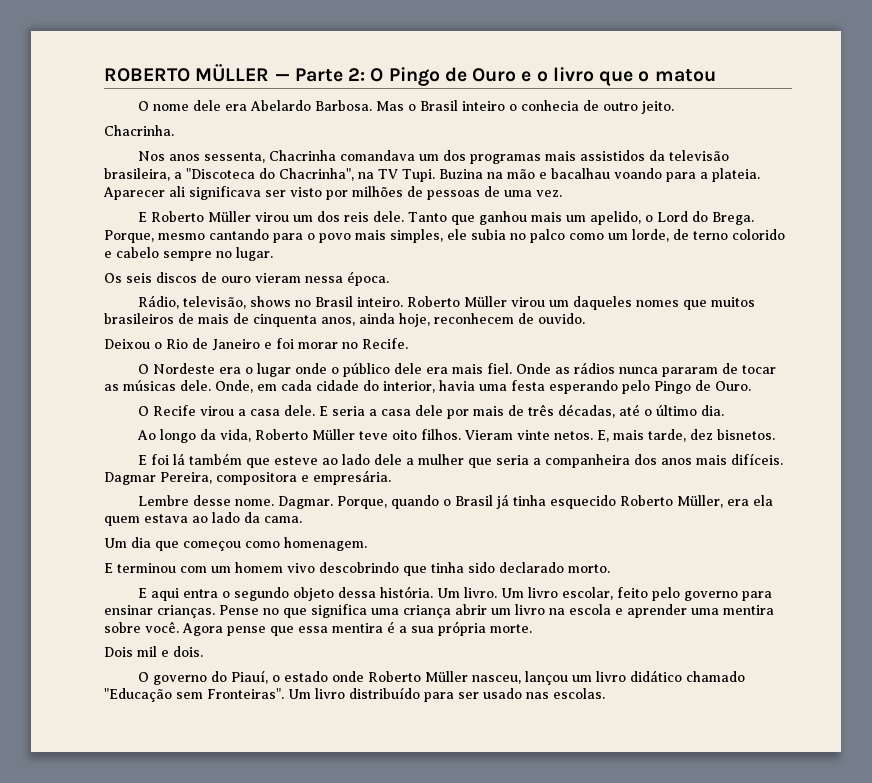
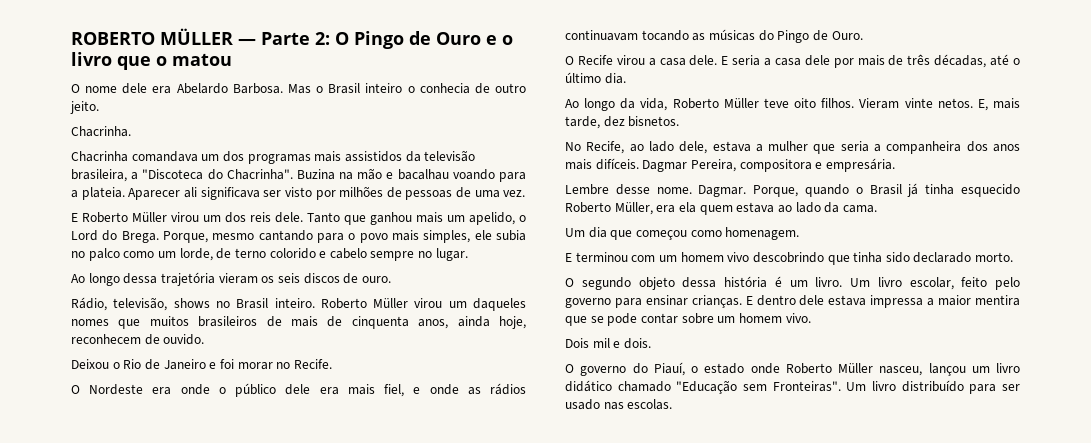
- Nos anos sessenta, Chacrinha comandava um dos programas mais assistidos da televisão brasileira, a "Discoteca do Chacrinha", na TV Tupi.
+ Chacrinha comandava um dos programas mais assistidos da televisão brasileira, a "Discoteca do Chacrinha".
- Os seis discos de ouro vieram nessa época.
+ Ao longo dessa trajetória vieram os seis discos de ouro.
- O Nordeste era o lugar onde o público dele era mais fiel. Onde as rádios nunca pararam de tocar as músicas dele. Onde, em cada cidade do interior, havia uma festa esperando pelo Pingo de Ouro.
+ O Nordeste era onde o público dele era mais fiel, e onde as rádios continuavam tocando as músicas do Pingo de Ouro.
- E foi lá também que esteve ao lado dele a mulher que seria a companheira dos anos mais difíceis.
+ No Recife, ao lado dele, estava a mulher que seria a companheira dos anos mais difíceis.
- E aqui entra o segundo objeto dessa história. Um livro.
+ O segundo objeto dessa história é um livro.
- Pense no que significa uma criança abrir um livro na escola e aprender uma mentira sobre você. Agora pense que essa mentira é a sua própria morte.
+ E dentro dele estava impressa a maior mentira que se pode contar sobre um homem vivo.

